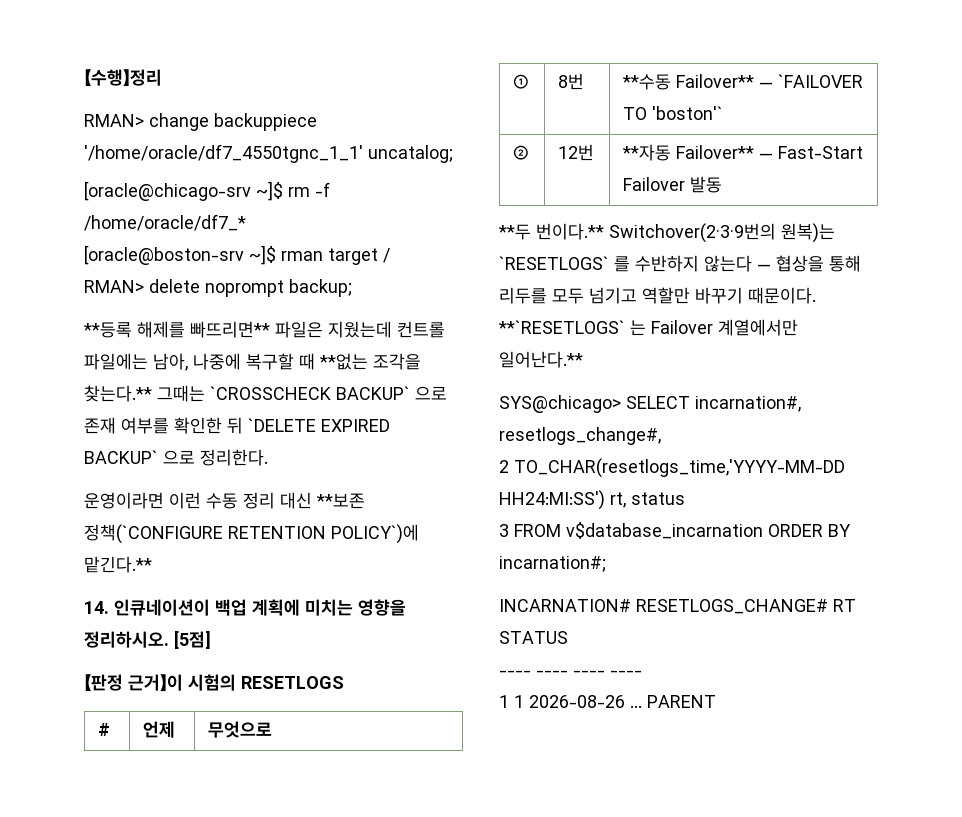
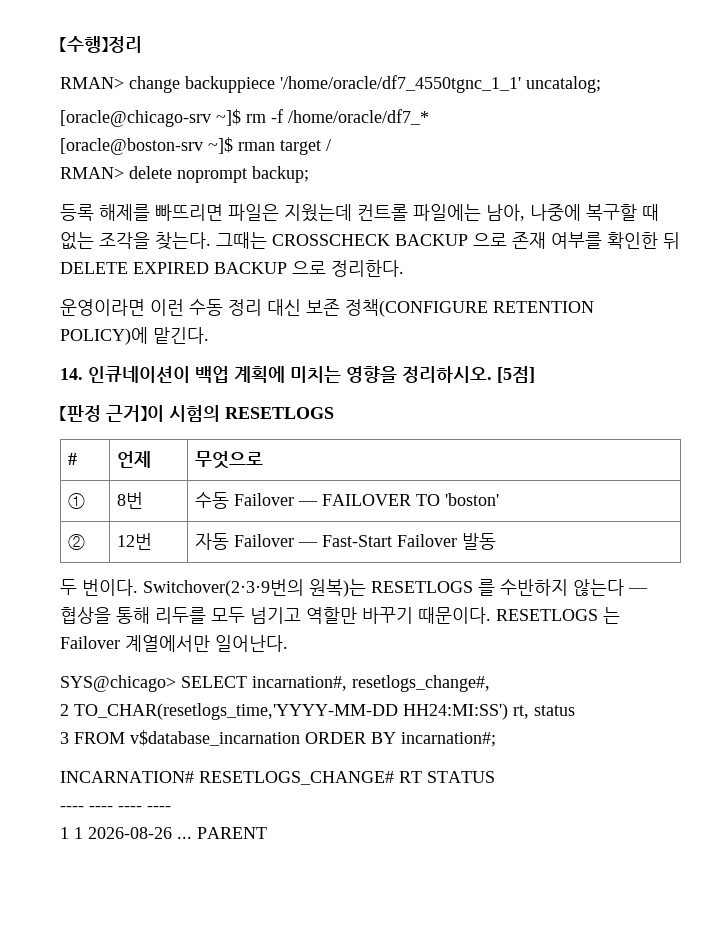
- **등록 해제를 빠뜨리면** 파일은 지웠는데 컨트롤 파일에는 남아, 나중에 복구할 때 **없는 조각을 찾는다.** 그때는 `CROSSCHECK BACKUP` 으로 존재 여부를 확인한 뒤 `DELETE EXPIRED BACKUP` 으로 정리한다.
+ 등록 해제를 빠뜨리면 파일은 지웠는데 컨트롤 파일에는 남아, 나중에 복구할 때 없는 조각을 찾는다. 그때는 CROSSCHECK BACKUP 으로 존재 여부를 확인한 뒤 DELETE EXPIRED BACKUP 으로 정리한다.
- 운영이라면 이런 수동 정리 대신 **보존 정책(`CONFIGURE RETENTION POLICY`)에 맡긴다.**
+ 운영이라면 이런 수동 정리 대신 보존 정책(CONFIGURE RETENTION POLICY)에 맡긴다.
- ① | 8번 | **수동 Failover** — `FAILOVER TO 'boston'`
+ ① | 8번 | 수동 Failover — FAILOVER TO 'boston'
- ② | 12번 | **자동 Failover** — Fast-Start Failover 발동
+ ② | 12번 | 자동 Failover — Fast-Start Failover 발동
- **두 번이다.** Switchover(2·3·9번의 원복)는 `RESETLOGS` 를 수반하지 않는다 — 협상을 통해 리두를 모두 넘기고 역할만 바꾸기 때문이다.
+ 두 번이다. Switchover(2·3·9번의 원복)는 RESETLOGS 를 수반하지 않는다 — 협상을 통해 리두를 모두 넘기고 역할만 바꾸기 때문이다.
- **`RESETLOGS` 는 Failover 계열에서만 일어난다.**
+ RESETLOGS 는 Failover 계열에서만 일어난다.

